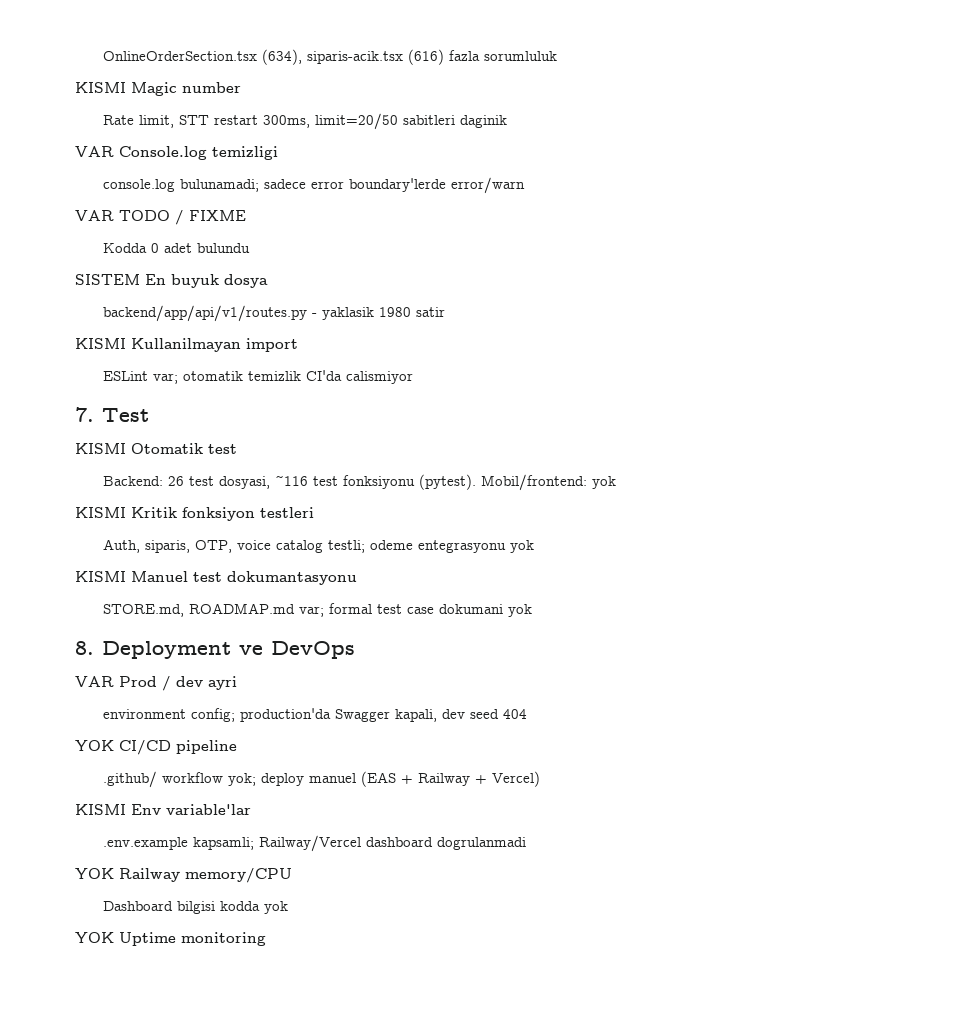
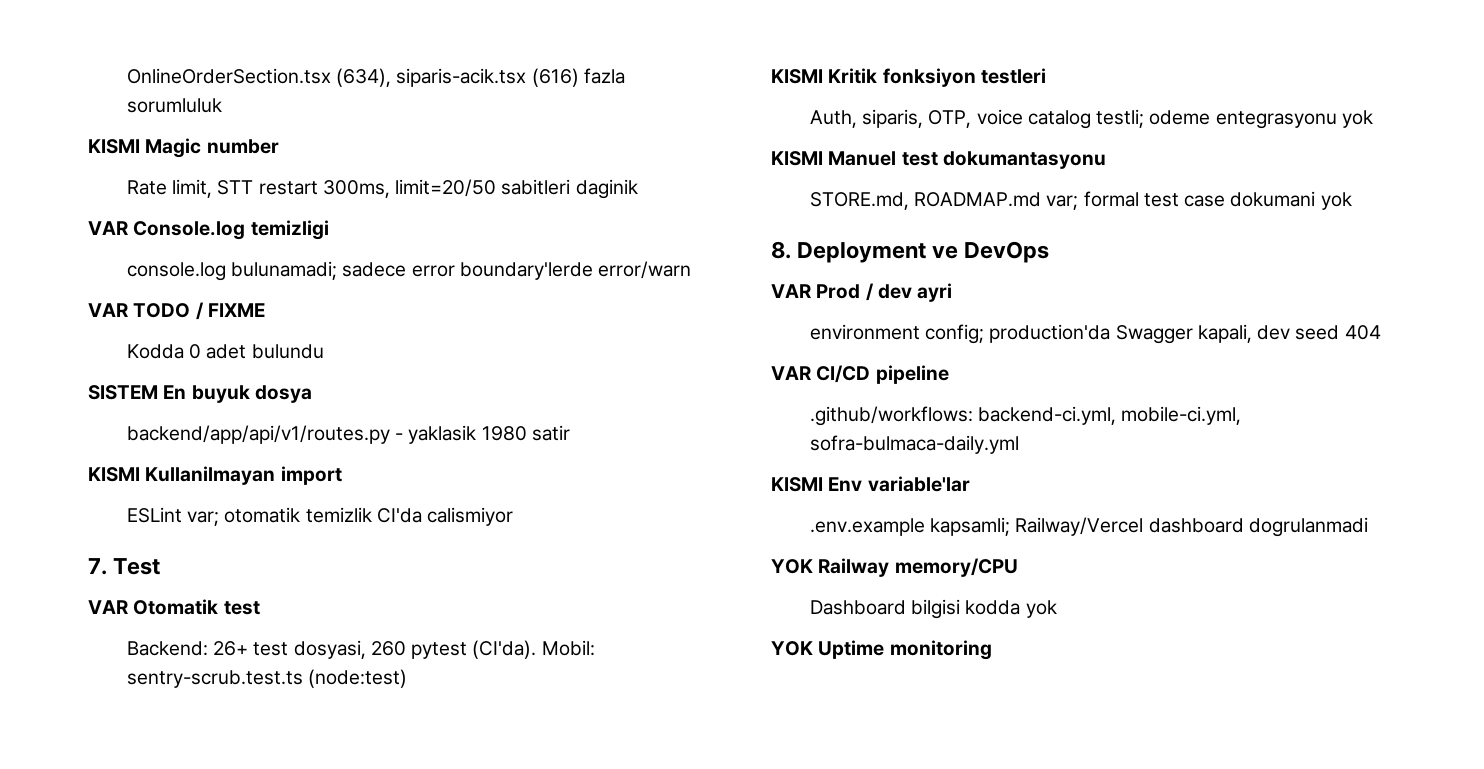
- KISMI Otomatik test
+ VAR Otomatik test
- Backend: 26 test dosyasi, ~116 test fonksiyonu (pytest). Mobil/frontend: yok
+ Backend: 26+ test dosyasi, 260 pytest (CI'da). Mobil: sentry-scrub.test.ts (node:test)
- YOK CI/CD pipeline
+ VAR CI/CD pipeline
- .github/ workflow yok; deploy manuel (EAS + Railway + Vercel)
+ .github/workflows: backend-ci.yml, mobile-ci.yml, sofra-bulmaca-daily.yml

